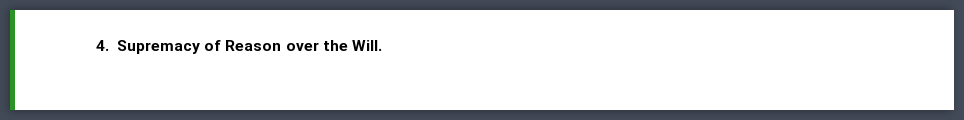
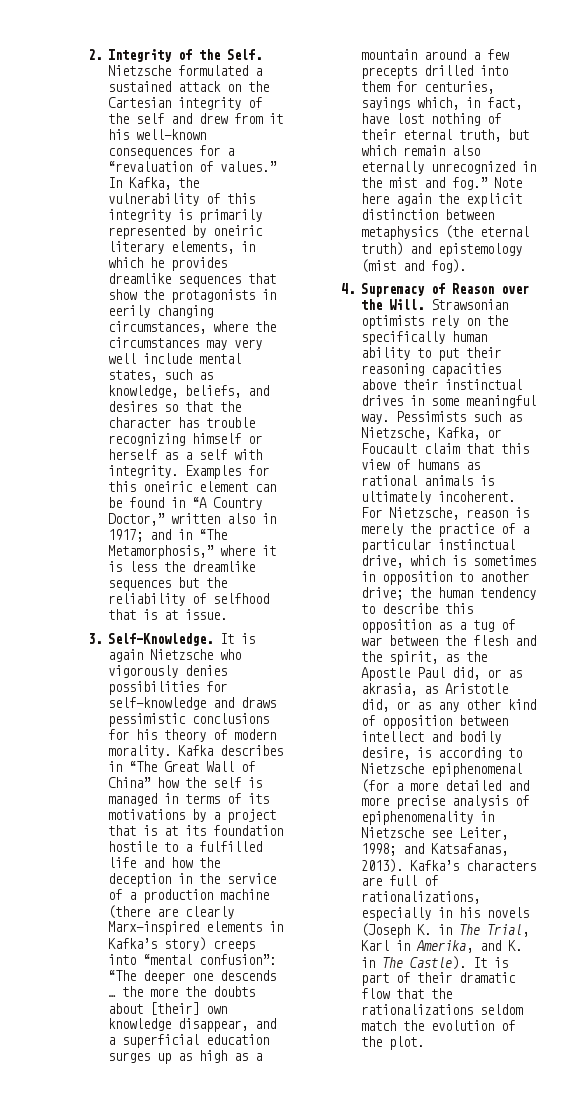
+ 2. Integrity of the Self. Nietzsche formulated a sustained attack on the Cartesian integrity of the self and drew from it his well-known consequences for a “revaluation of values.” In Kafka, the vulnerability of this integrity is primarily represented by oneiric literary elements, in which he provides dreamlike sequences that show the protagonists in eerily changing circumstances, where the circumstances may very well include mental states, such as knowledge, beliefs, and desires so that the character has trouble recognizing himself or herself as a self with integrity. Examples for this oneiric element can be found in “A Country Doctor,” written also in 1917; and in “The Metamorphosis,” where it is less the dreamlike sequences but the reliability of selfhood that is at issue.
+ 3. Self-Knowledge. It is again Nietzsche who vigorously denies possibilities for self-knowledge and draws pessimistic conclusions for his theory of modern morality. Kafka describes in “The Great Wall of China” how the self is managed in terms of its motivations by a project that is at its foundation hostile to a fulfilled life and how the deception in the service of a production machine (there are clearly Marx-inspired elements in Kafka’s story) creeps into “mental confusion”: “The deeper one descends … the more the doubts about [their] own knowledge disappear, and a superficial education surges up as high as a mountain around a few precepts drilled into them for centuries, sayings which, in fact, have lost nothing of their eternal truth, but which remain also eternally unrecognized in the mist and fog.” Note here again the explicit distinction between metaphysics (the eternal truth) and epistemology (mist and fog).
+ Strawsonian optimists rely on the specifically human ability to put their reasoning capacities above their instinctual drives in some meaningful way. Pessimists such as Nietzsche, Kafka, or Foucault claim that this view of humans as rational animals is ultimately incoherent. For Nietzsche, reason is merely the practice of a particular instinctual drive, which is sometimes in opposition to another drive; the human tendency to describe this opposition as a tug of war between the flesh and the spirit, as the Apostle Paul did, or as akrasia, as Aristotle did, or as any other kind of opposition between intellect and bodily desire, is according to Nietzsche epiphenomenal (for a more detailed and more precise analysis of epiphenomenality in Nietzsche see Leiter, 1998; and Katsafanas, 2013). Kafka’s characters are full of rationalizations, especially in his novels (Joseph K. in The Trial, Karl in Amerika, and K. in The Castle). It is part of their dramatic flow that the rationalizations seldom match the evolution of the plot.

